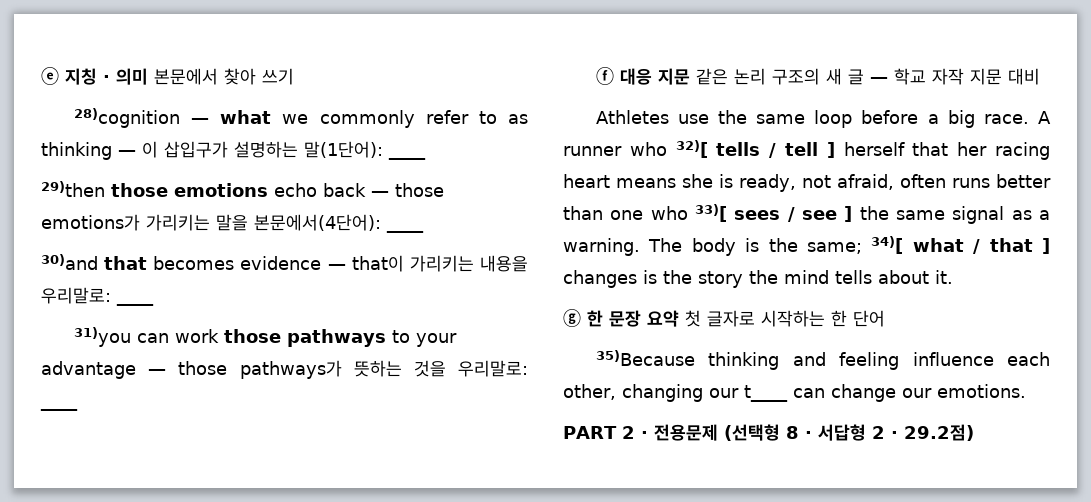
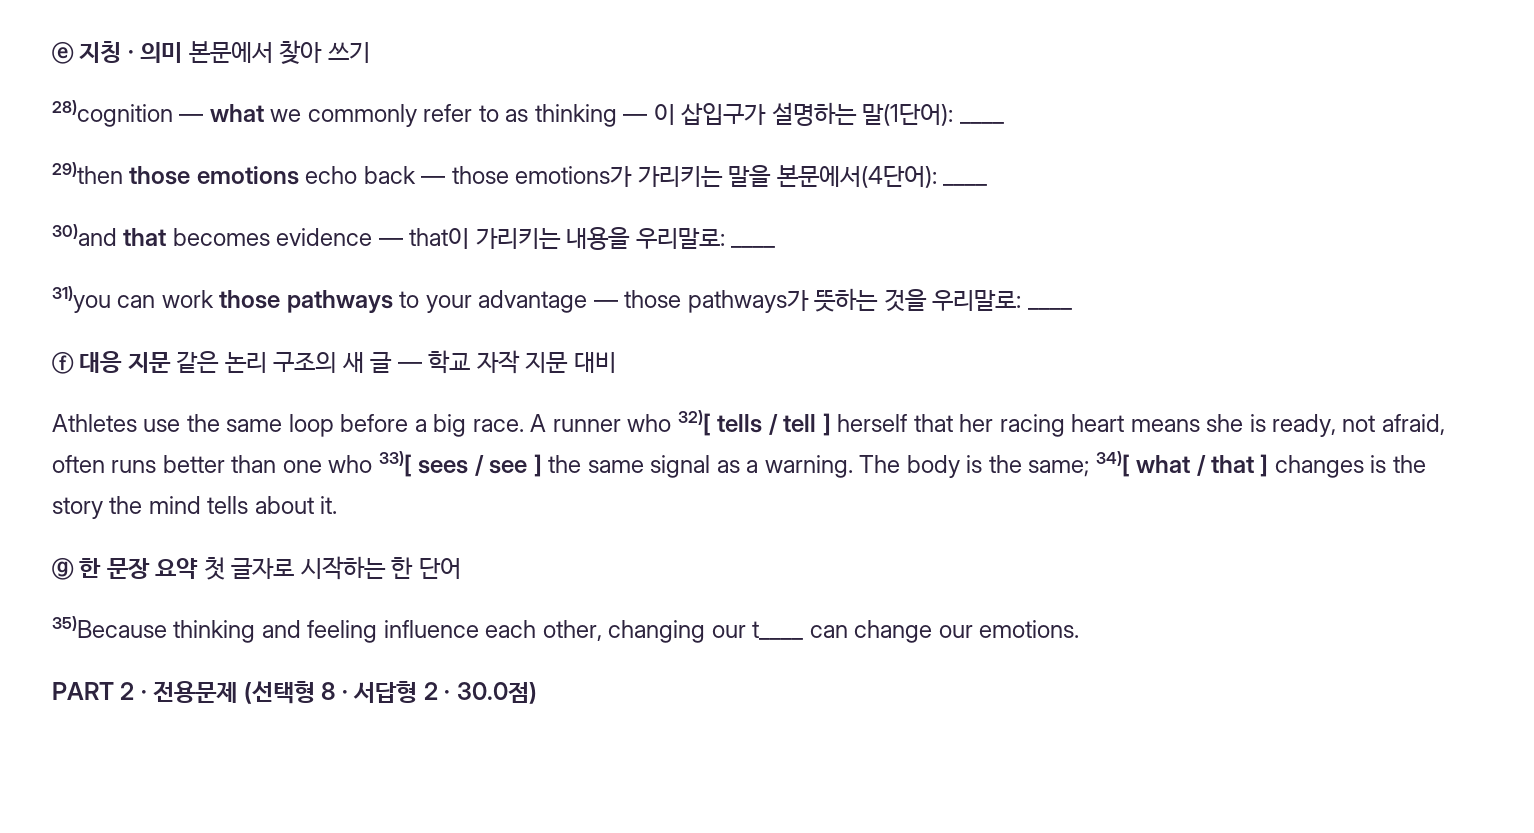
- PART 2 · 전용문제 (선택형 8 · 서답형 2 · 29.2점)
+ PART 2 · 전용문제 (선택형 8 · 서답형 2 · 30.0점)

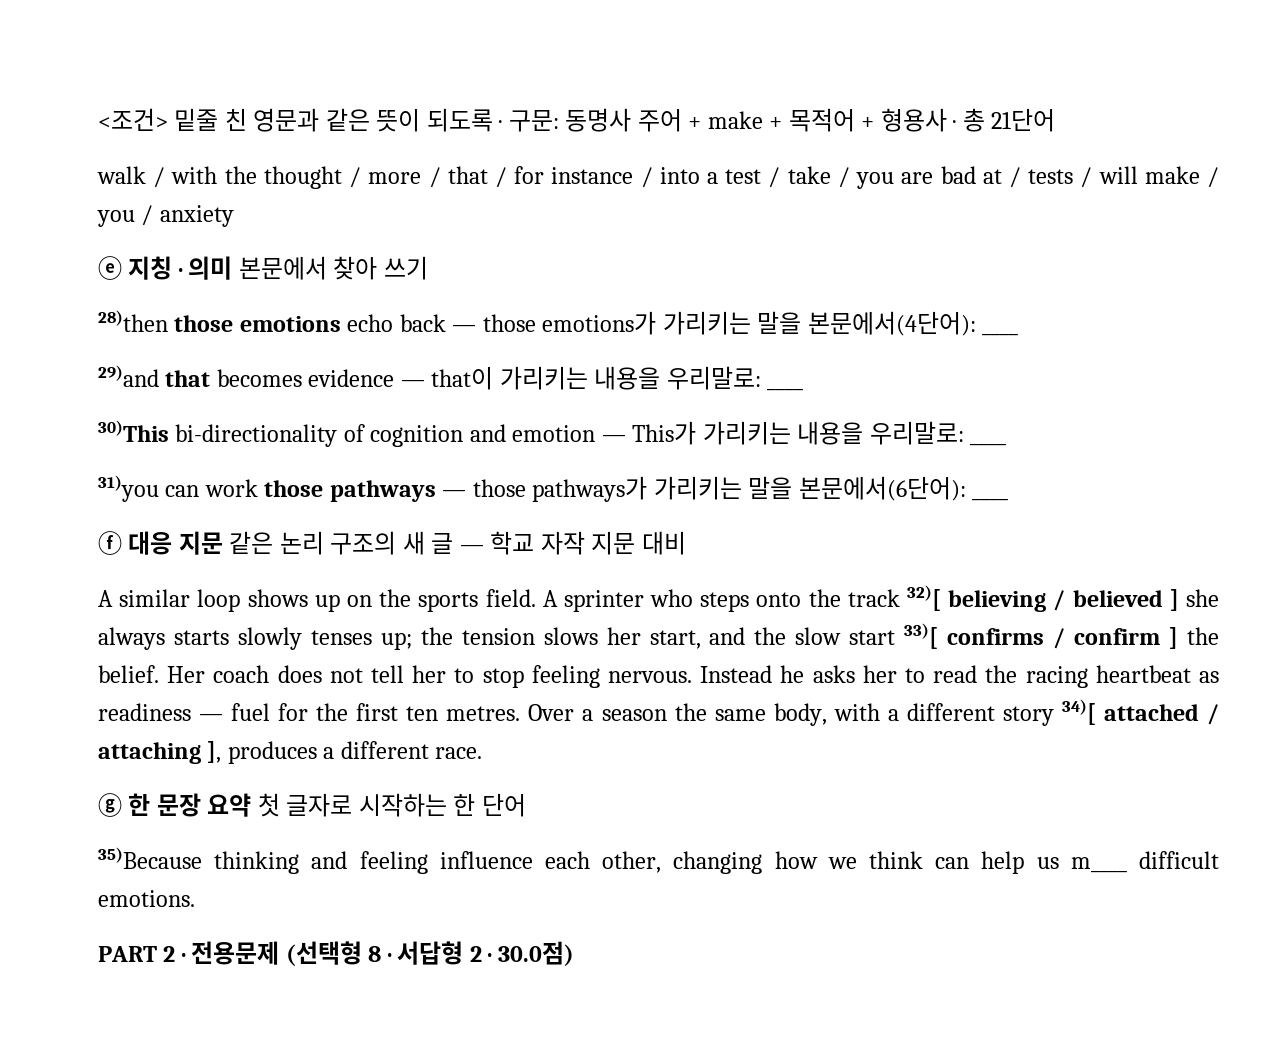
+ <조건> 밑줄 친 영문과 같은 뜻이 되도록 · 구문: 동명사 주어 + make + 목적어 + 형용사 · 총 21단어
+ walk / with the thought / more / that / for instance / into a test / take / you are bad at / tests / will make / you / anxiety
- 28)cognition — what we commonly refer to as thinking — 이 삽입구가 설명하는 말(1단어): ____
- 29)then those emotions echo back — those emotions가 가리키는 말을 본문에서(4단어): ____
+ 28)then those emotions echo back — those emotions가 가리키는 말을 본문에서(4단어): ____
- 30)and that becomes evidence — that이 가리키는 내용을 우리말로: ____
+ 29)and that becomes evidence — that이 가리키는 내용을 우리말로: ____
+ 30)This bi-directionality of cognition and emotion — This가 가리키는 내용을 우리말로: ____
- 31)you can work those pathways to your advantage — those pathways가 뜻하는 것을 우리말로: ____
+ 31)you can work those pathways — those pathways가 가리키는 말을 본문에서(6단어): ____
- Athletes use the same loop before a big race. A runner who 32)[ tells / tell ] herself that her racing heart means she is ready, not afraid, often runs better than one who 33)[ sees / see ] the same signal as a warning. The body is the same; 34)[ what / that ] changes is the story the mind tells about it.
+ A similar loop shows up on the sports field. A sprinter who steps onto the track 32)[ believing / believed ] she always starts slowly tenses up; the tension slows her start, and the slow start 33)[ confirms / confirm ] the belief. Her coach does not tell her to stop feeling nervous. Instead he asks her to read the racing heartbeat as readiness — fuel for the first ten metres. Over a season the same body, with a different story 34)[ attached / attaching ], produces a different race.
- 35)Because thinking and feeling influence each other, changing our t____ can change our emotions.
+ 35)Because thinking and feeling influence each other, changing how we think can help us m____ difficult emotions.

